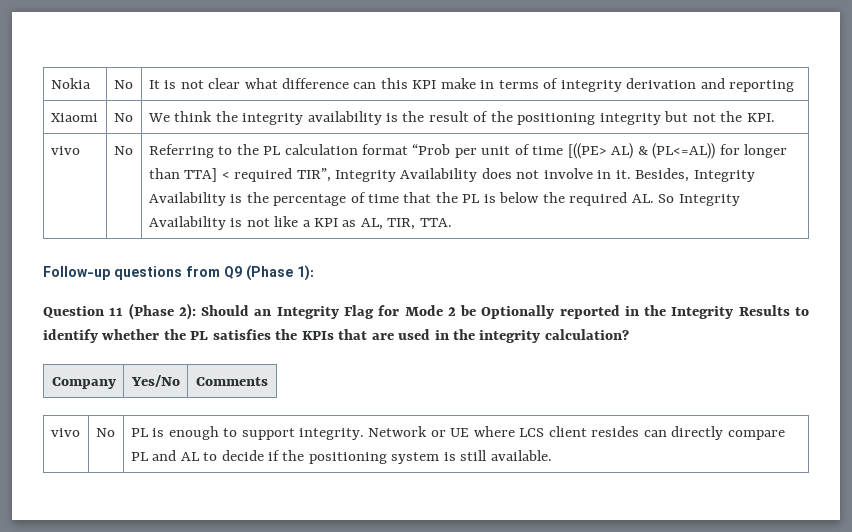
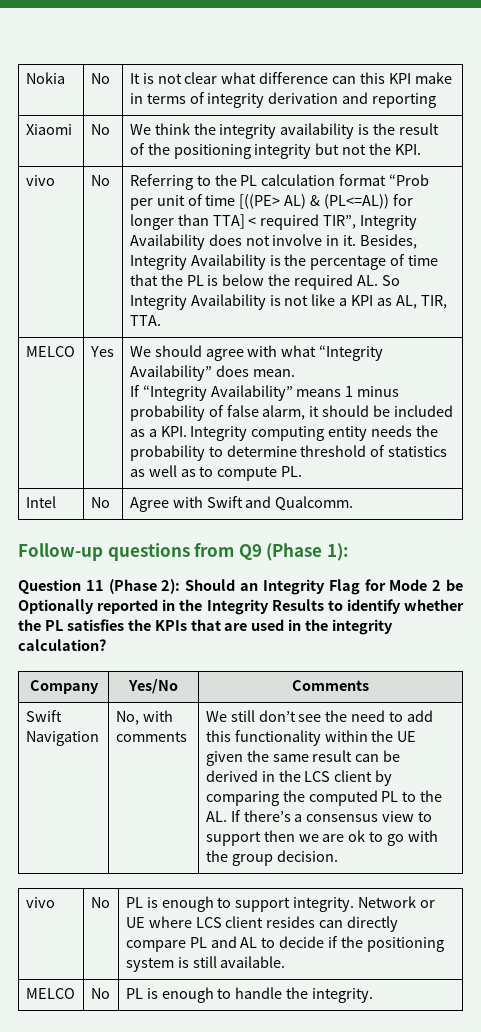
+ MELCO | Yes | We should agree with what “Integrity Availability” does mean.
+ If “Integrity Availability” means 1 minus probability of false alarm, it should be included as a KPI. Integrity computing entity needs the probability to determine threshold of statistics as well as to compute PL.
+ Intel | No | Agree with Swift and Qualcomm.
+ Swift Navigation | No, with comments | We still don’t see the need to add this functionality within the UE given the same result can be derived in the LCS client by comparing the computed PL to the AL. If there’s a consensus view to support then we are ok to go with the group decision.
+ MELCO | No | PL is enough to handle the integrity.

